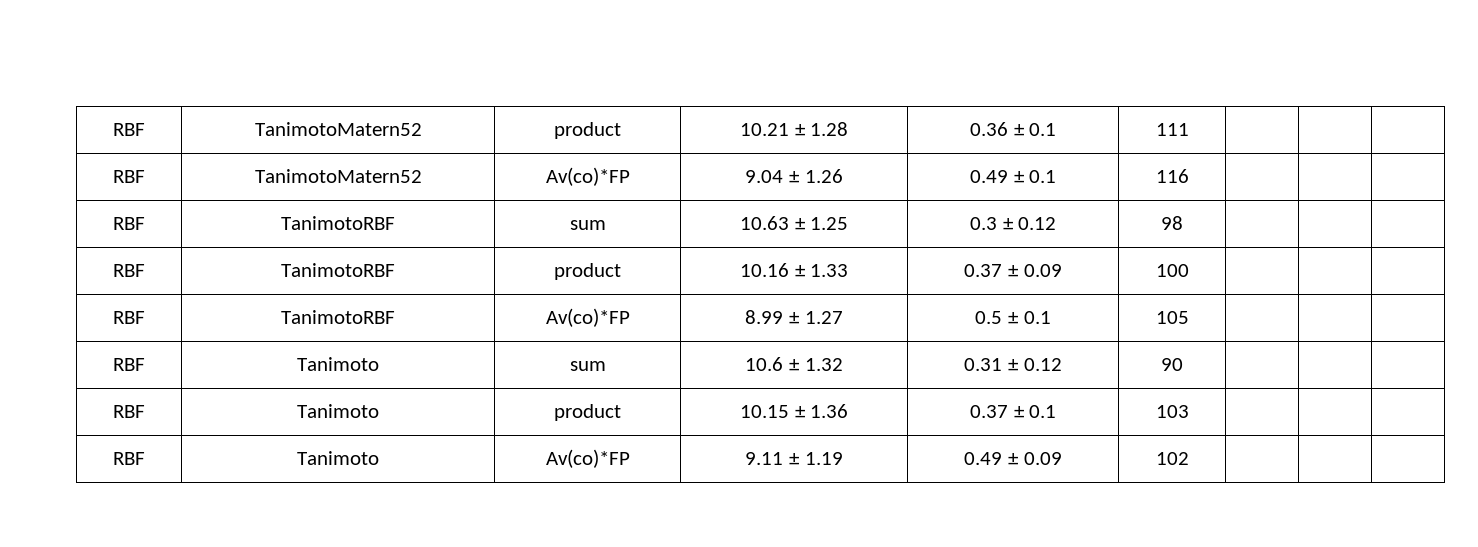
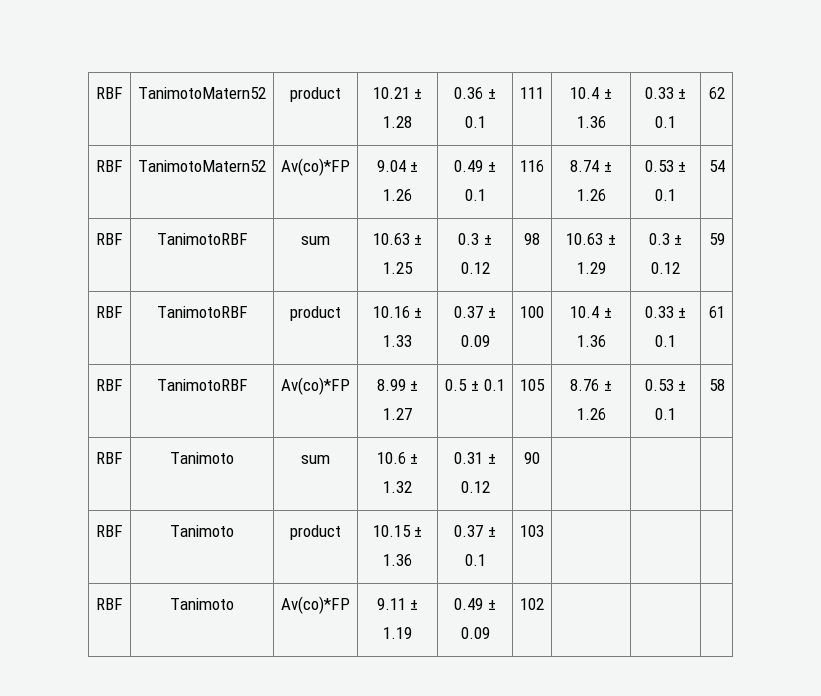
- RBF | TanimotoMatern52 | product | 10.21 ± 1.28 | 0.36 ± 0.1 | 111 | | |
+ RBF | TanimotoMatern52 | product | 10.21 ± 1.28 | 0.36 ± 0.1 | 111 | 10.4 ± 1.36 | 0.33 ± 0.1 | 62
- RBF | TanimotoMatern52 | Av(co)*FP | 9.04 ± 1.26 | 0.49 ± 0.1 | 116 | | |
+ RBF | TanimotoMatern52 | Av(co)*FP | 9.04 ± 1.26 | 0.49 ± 0.1 | 116 | 8.74 ± 1.26 | 0.53 ± 0.1 | 54
- RBF | TanimotoRBF | sum | 10.63 ± 1.25 | 0.3 ± 0.12 | 98 | | |
+ RBF | TanimotoRBF | sum | 10.63 ± 1.25 | 0.3 ± 0.12 | 98 | 10.63 ± 1.29 | 0.3 ± 0.12 | 59
- RBF | TanimotoRBF | product | 10.16 ± 1.33 | 0.37 ± 0.09 | 100 | | |
+ RBF | TanimotoRBF | product | 10.16 ± 1.33 | 0.37 ± 0.09 | 100 | 10.4 ± 1.36 | 0.33 ± 0.1 | 61
- RBF | TanimotoRBF | Av(co)*FP | 8.99 ± 1.27 | 0.5 ± 0.1 | 105 | | |
+ RBF | TanimotoRBF | Av(co)*FP | 8.99 ± 1.27 | 0.5 ± 0.1 | 105 | 8.76 ± 1.26 | 0.53 ± 0.1 | 58

